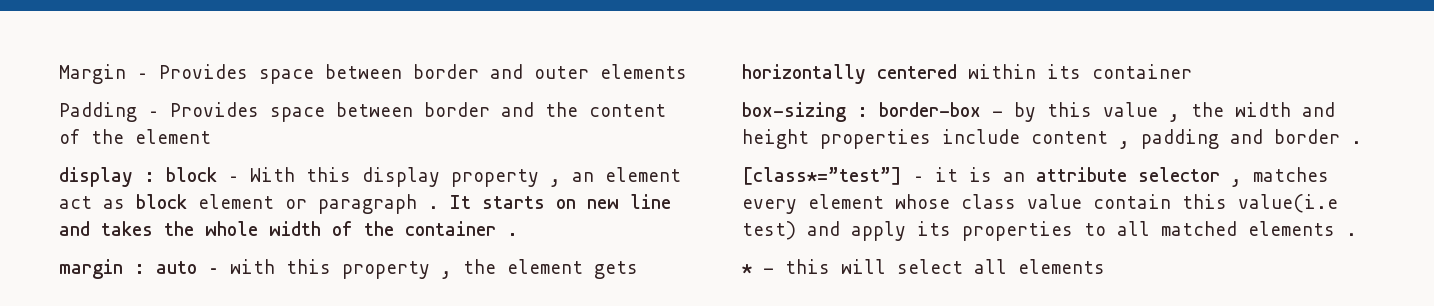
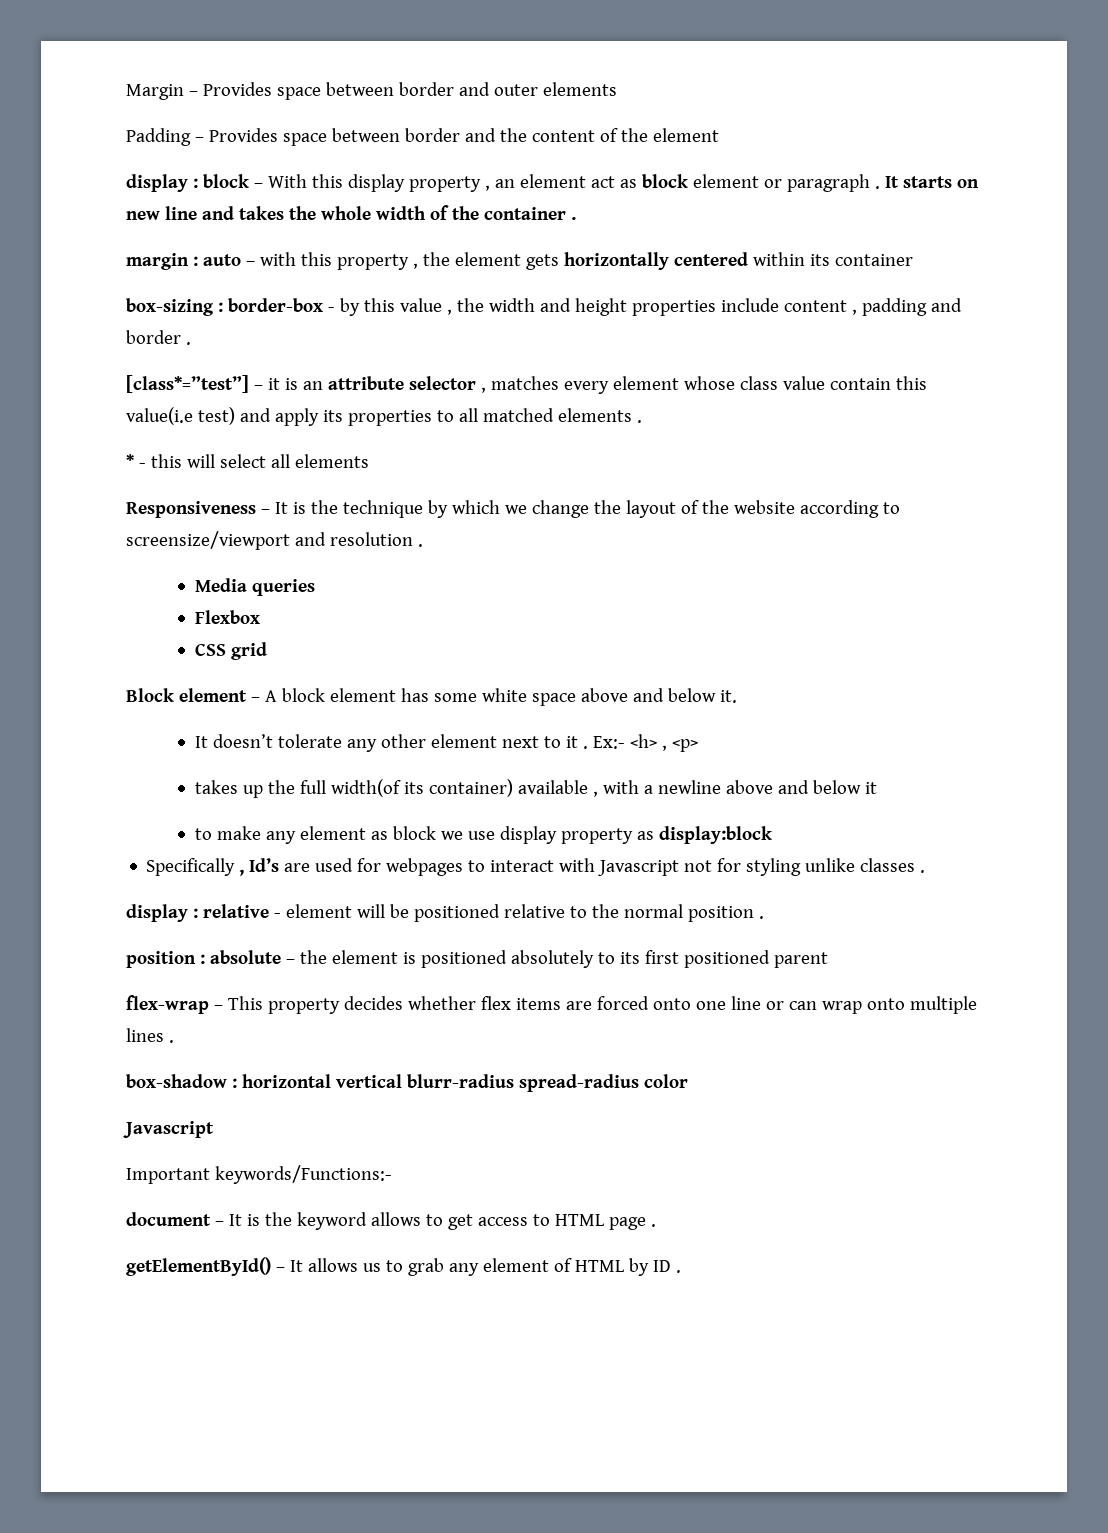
+ Responsiveness – It is the technique by which we change the layout of the website according to screensize/viewport and resolution .
+ Media queries
+ Flexbox
+ CSS grid
+ Block element – A block element has some white space above and below it.
+ It doesn’t tolerate any other element next to it . Ex:- <h> , <p>
+ takes up the full width(of its container) available , with a newline above and below it
+ to make any element as block we use display property as display:block
+ Specifically , Id’s are used for webpages to interact with Javascript not for styling unlike classes .
+ display : relative - element will be positioned relative to the normal position .
+ position : absolute – the element is positioned absolutely to its first positioned parent
+ flex-wrap – This property decides whether flex items are forced onto one line or can wrap onto multiple lines .
+ box-shadow : horizontal vertical blurr-radius spread-radius color
+ Javascript
+ Important keywords/Functions:-
+ document – It is the keyword allows to get access to HTML page .
+ getElementById() – It allows us to grab any element of HTML by ID .

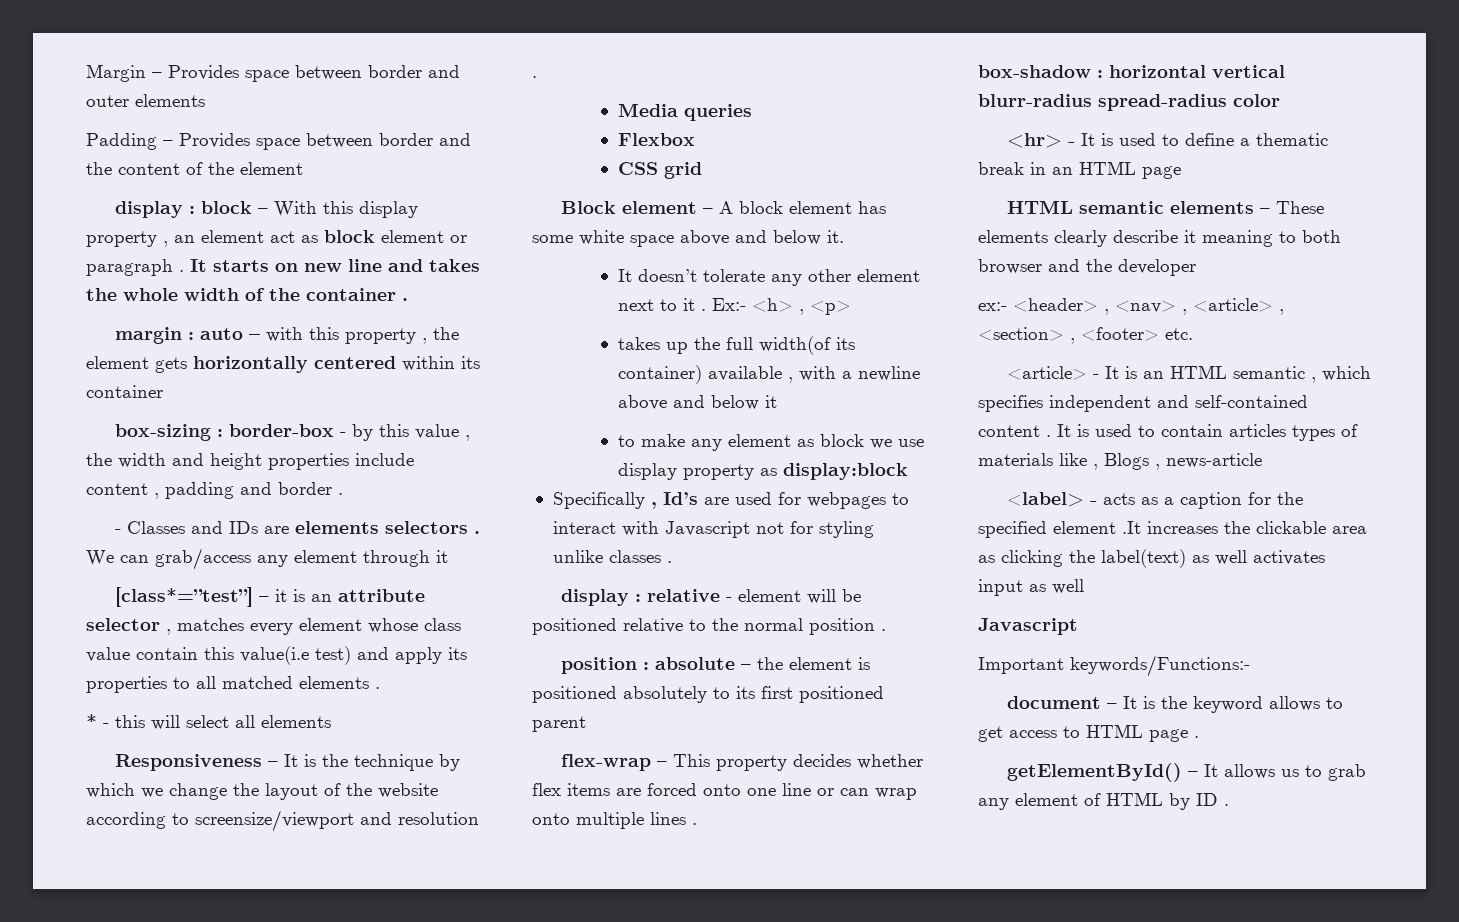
+ - Classes and IDs are elements selectors . We can grab/access any element through it
+ <hr> - It is used to define a thematic break in an HTML page
+ HTML semantic elements – These elements clearly describe it meaning to both browser and the developer
+ ex:- <header> , <nav> , <article> , <section> , <footer> etc.
+ <article> - It is an HTML semantic , which specifies independent and self-contained content . It is used to contain articles types of materials like , Blogs , news-article
+ <label> - acts as a caption for the specified element .It increases the clickable area as clicking the label(text) as well activates input as well

